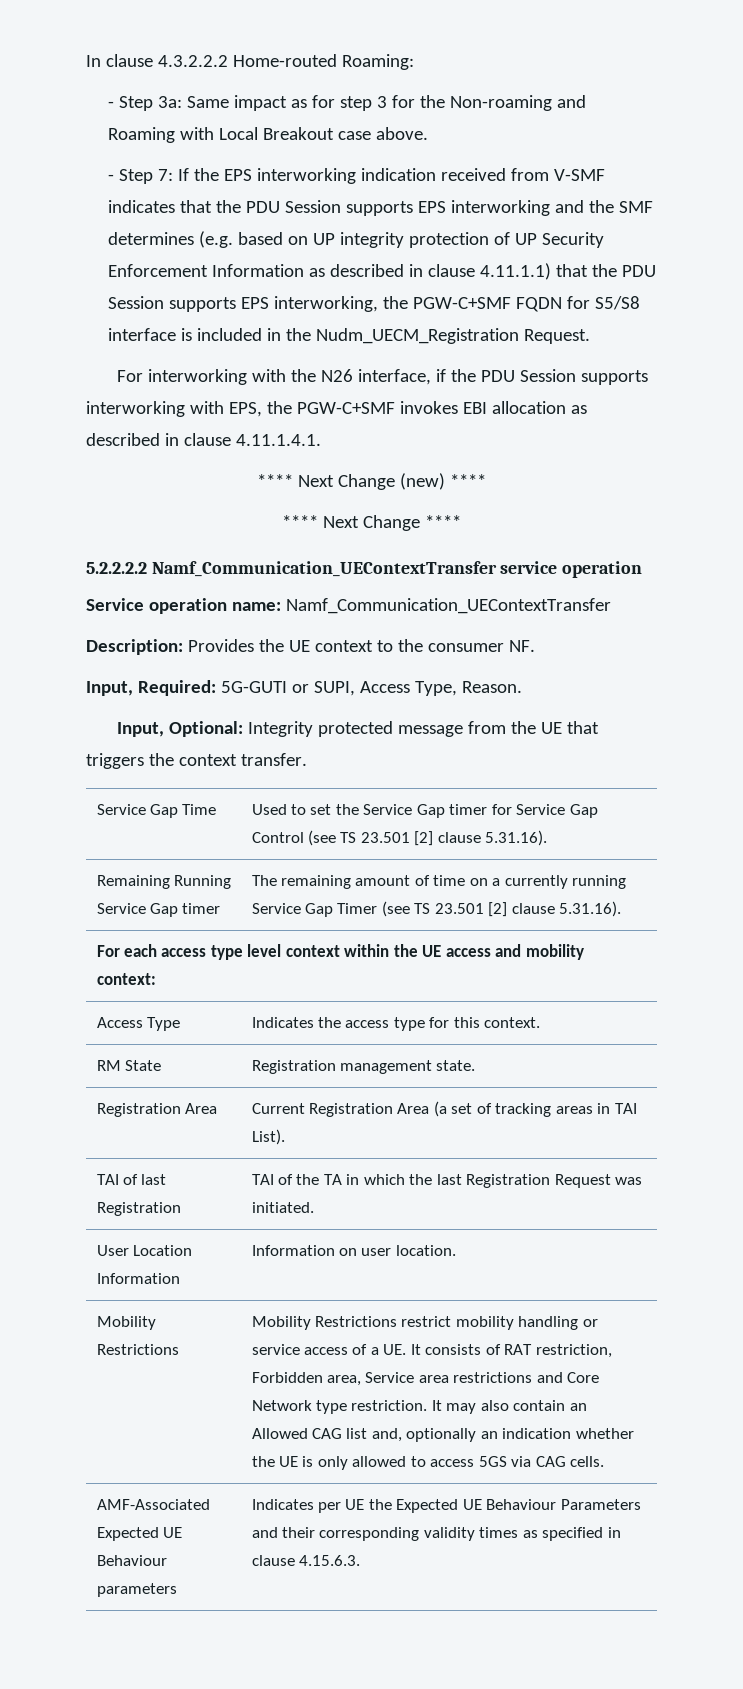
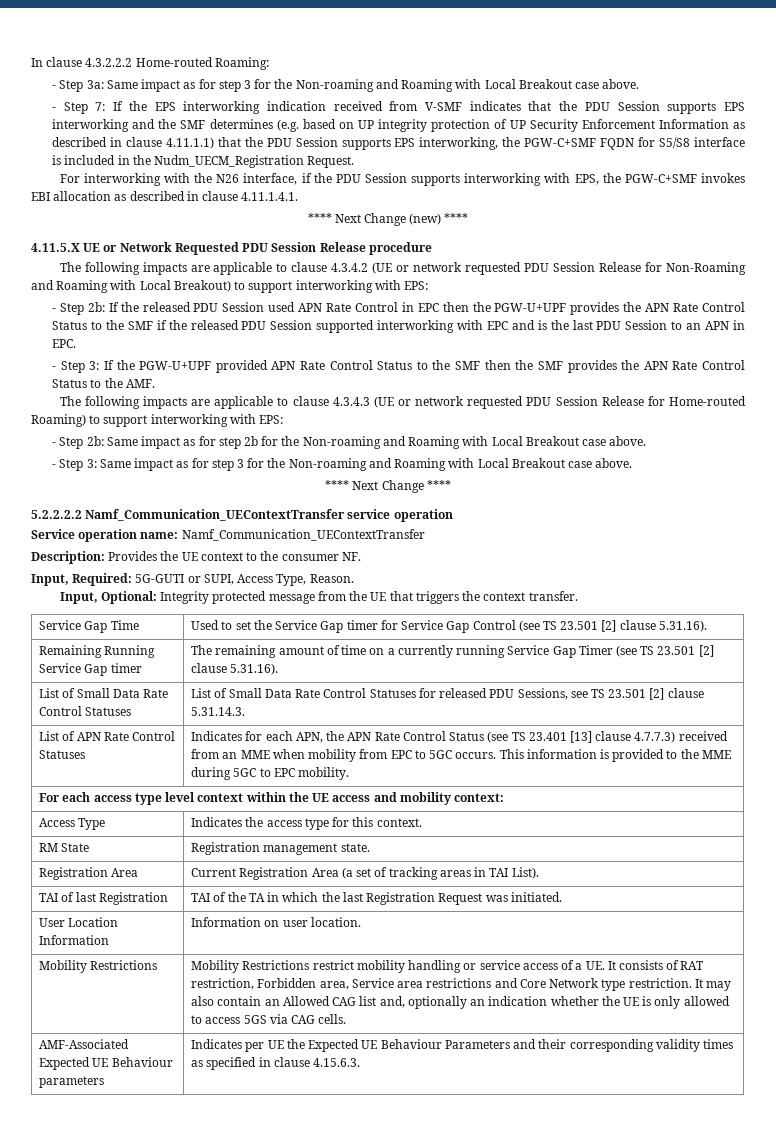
+ 4.11.5.X UE or Network Requested PDU Session Release procedure
+ The following impacts are applicable to clause 4.3.4.2 (UE or network requested PDU Session Release for Non-Roaming and Roaming with Local Breakout) to support interworking with EPS:
+ - Step 2b: If the released PDU Session used APN Rate Control in EPC then the PGW-U+UPF provides the APN Rate Control Status to the SMF if the released PDU Session supported interworking with EPC and is the last PDU Session to an APN in EPC.
+ - Step 3: If the PGW-U+UPF provided APN Rate Control Status to the SMF then the SMF provides the APN Rate Control Status to the AMF.
+ The following impacts are applicable to clause 4.3.4.3 (UE or network requested PDU Session Release for Home-routed Roaming) to support interworking with EPS:
+ - Step 2b: Same impact as for step 2b for the Non-roaming and Roaming with Local Breakout case above.
+ - Step 3: Same impact as for step 3 for the Non-roaming and Roaming with Local Breakout case above.
+ List of Small Data Rate Control Statuses | List of Small Data Rate Control Statuses for released PDU Sessions, see TS 23.501 [2] clause 5.31.14.3.
+ List of APN Rate Control Statuses | Indicates for each APN, the APN Rate Control Status (see TS 23.401 [13] clause 4.7.7.3) received from an MME when mobility from EPC to 5GC occurs. This information is provided to the MME during 5GC to EPC mobility.

